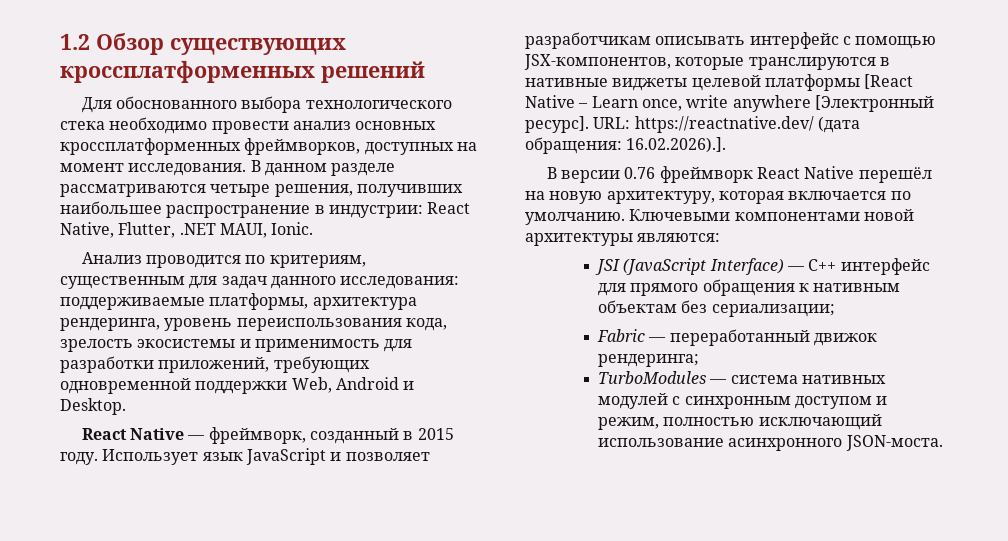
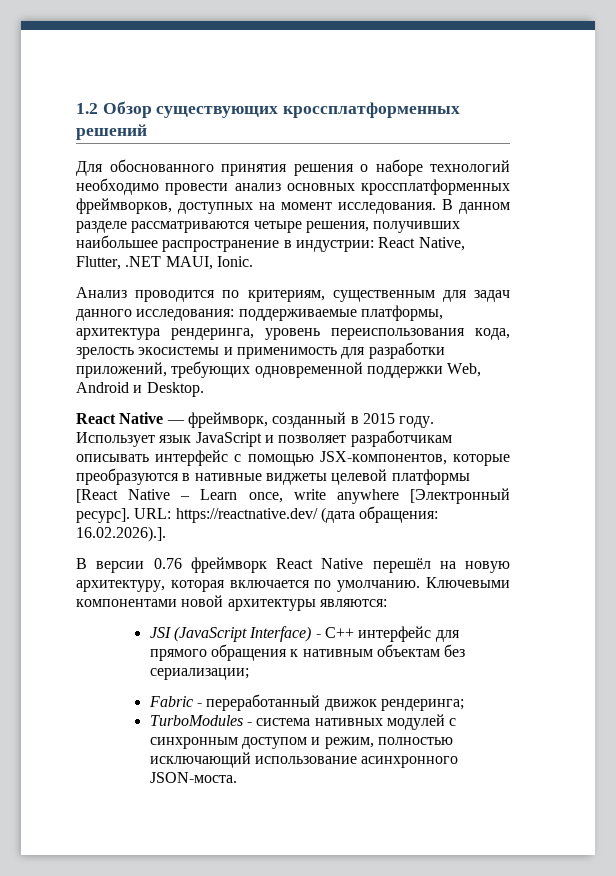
- Для обоснованного выбора технологического стека необходимо провести анализ основных кроссплатформенных фреймворков, доступных на момент исследования.
+ Для обоснованного принятия решения о наборе технологий необходимо провести анализ основных кроссплатформенных фреймворков, доступных на момент исследования.
- Использует язык JavaScript и позволяет разработчикам описывать интерфейс с помощью JSX-компонентов, которые транслируются в нативные виджеты целевой платформы [React Native – Learn once, write anywhere [Электронный ресурс].
+ Использует язык JavaScript и позволяет разработчикам описывать интерфейс с помощью JSX-компонентов, которые преобразуются в нативные виджеты целевой платформы [React Native – Learn once, write anywhere [Электронный ресурс].
- JSI (JavaScript Interface) — C++ интерфейс для прямого обращения к нативным объектам без сериализации;
+ JSI (JavaScript Interface) - C++ интерфейс для прямого обращения к нативным объектам без сериализации;
- Fabric — переработанный движок рендеринга;
+ Fabric - переработанный движок рендеринга;
- TurboModules — система нативных модулей с синхронным доступом и режим, полностью исключающий использование асинхронного JSON-моста.
+ TurboModules - система нативных модулей с синхронным доступом и режим, полностью исключающий использование асинхронного JSON-моста.

